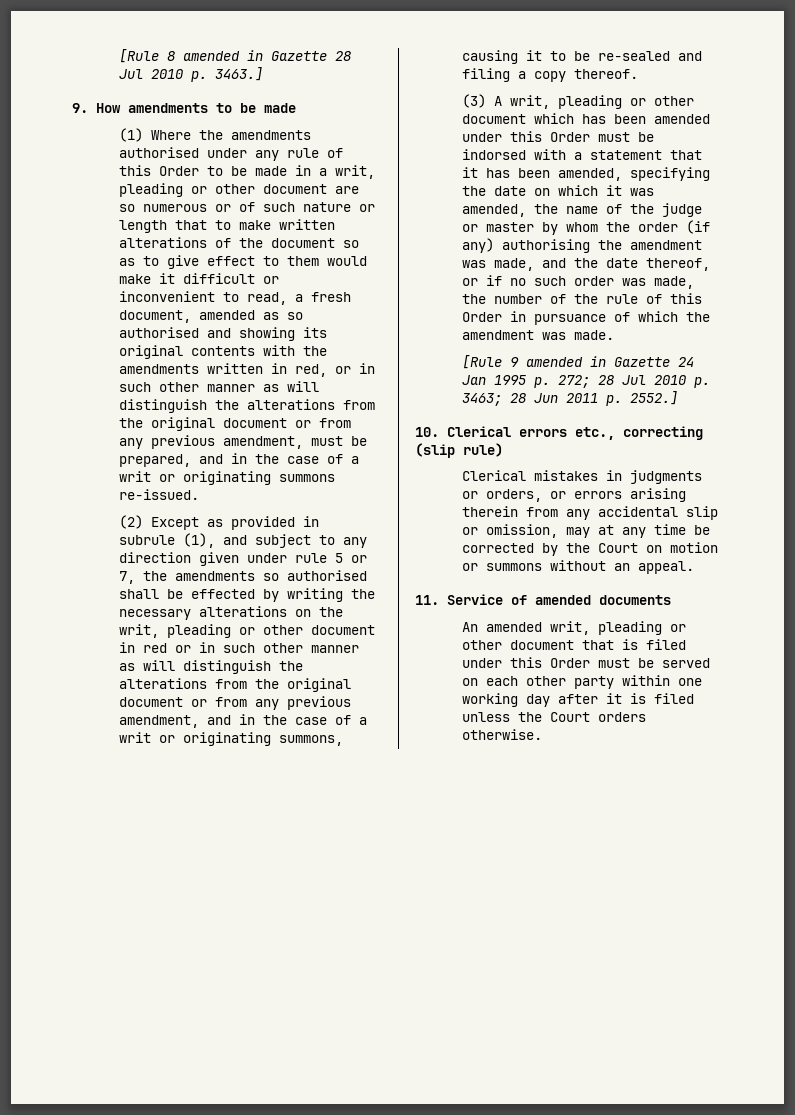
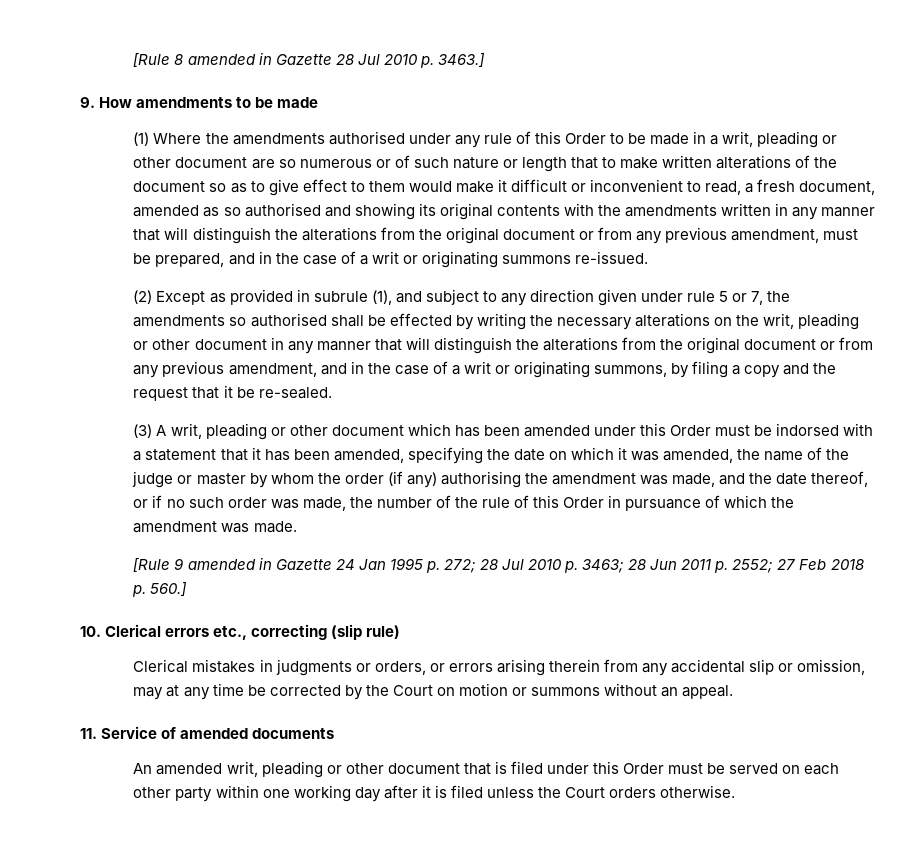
- (1) Where the amendments authorised under any rule of this Order to be made in a writ, pleading or other document are so numerous or of such nature or length that to make written alterations of the document so as to give effect to them would make it difficult or inconvenient to read, a fresh document, amended as so authorised and showing its original contents with the amendments written in red, or in such other manner as will distinguish the alterations from the original document or from any previous amendment, must be prepared, and in the case of a writ or originating summons re-issued.
+ (1) Where the amendments authorised under any rule of this Order to be made in a writ, pleading or other document are so numerous or of such nature or length that to make written alterations of the document so as to give effect to them would make it difficult or inconvenient to read, a fresh document, amended as so authorised and showing its original contents with the amendments written in any manner that will distinguish the alterations from the original document or from any previous amendment, must be prepared, and in the case of a writ or originating summons re-issued.
- (2) Except as provided in subrule (1), and subject to any direction given under rule 5 or 7, the amendments so authorised shall be effected by writing the necessary alterations on the writ, pleading or other document in red or in such other manner as will distinguish the alterations from the original document or from any previous amendment, and in the case of a writ or originating summons, causing it to be re-sealed and filing a copy thereof.
+ (2) Except as provided in subrule (1), and subject to any direction given under rule 5 or 7, the amendments so authorised shall be effected by writing the necessary alterations on the writ, pleading or other document in any manner that will distinguish the alterations from the original document or from any previous amendment, and in the case of a writ or originating summons, by filing a copy and the request that it be re-sealed.
- [Rule 9 amended in Gazette 24 Jan 1995 p. 272; 28 Jul 2010 p. 3463; 28 Jun 2011 p. 2552.]
+ [Rule 9 amended in Gazette 24 Jan 1995 p. 272; 28 Jul 2010 p. 3463; 28 Jun 2011 p. 2552; 27 Feb 2018 p. 560.]

